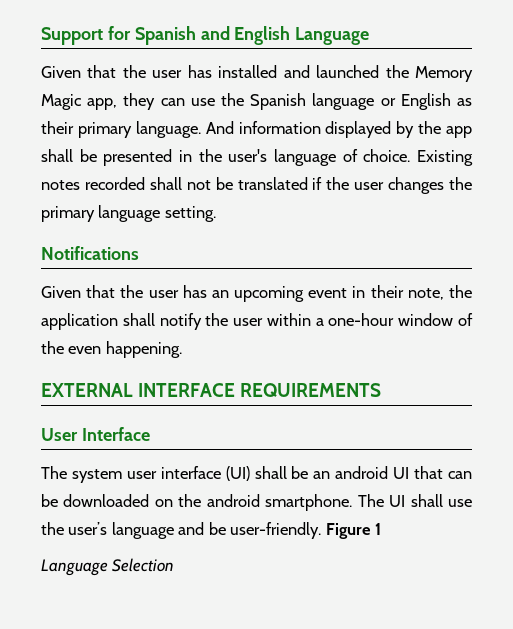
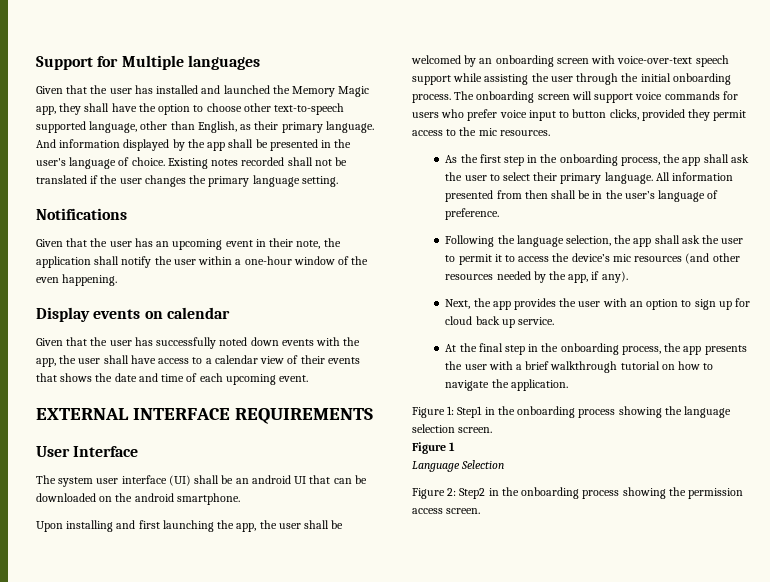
- Support for Spanish and English Language
+ Support for Multiple languages
- Given that the user has installed and launched the Memory Magic app, they can use the Spanish language or English as their primary language.
+ Given that the user has installed and launched the Memory Magic app, they shall have the option to choose other text-to-speech supported language, other than English, as their primary language.
+ Display events on calendar
+ Given that the user has successfully noted down events with the app, the user shall have access to a calendar view of their events that shows the date and time of each upcoming event.
- The system user interface (UI) shall be an android UI that can be downloaded on the android smartphone. The UI shall use the user’s language and be user-friendly. Figure 1
+ The system user interface (UI) shall be an android UI that can be downloaded on the android smartphone.
+ Upon installing and first launching the app, the user shall be welcomed by an onboarding screen with voice-over-text speech support while assisting the user through the initial onboarding process. The onboarding screen will support voice commands for users who prefer voice input to button clicks, provided they permit access to the mic resources.
+ As the first step in the onboarding process, the app shall ask the user to select their primary language. All information presented from then shall be in the user’s language of preference.
+ Following the language selection, the app shall ask the user to permit it to access the device’s mic resources (and other resources needed by the app, if any).
+ Next, the app provides the user with an option to sign up for cloud back up service.
+ At the final step in the onboarding process, the app presents the user with a brief walkthrough tutorial on how to navigate the application.
+ Figure 1: Step1 in the onboarding process showing the language selection screen.
+ Figure 1
  Language Selection
+ Figure 2: Step2 in the onboarding process showing the permission access screen.

